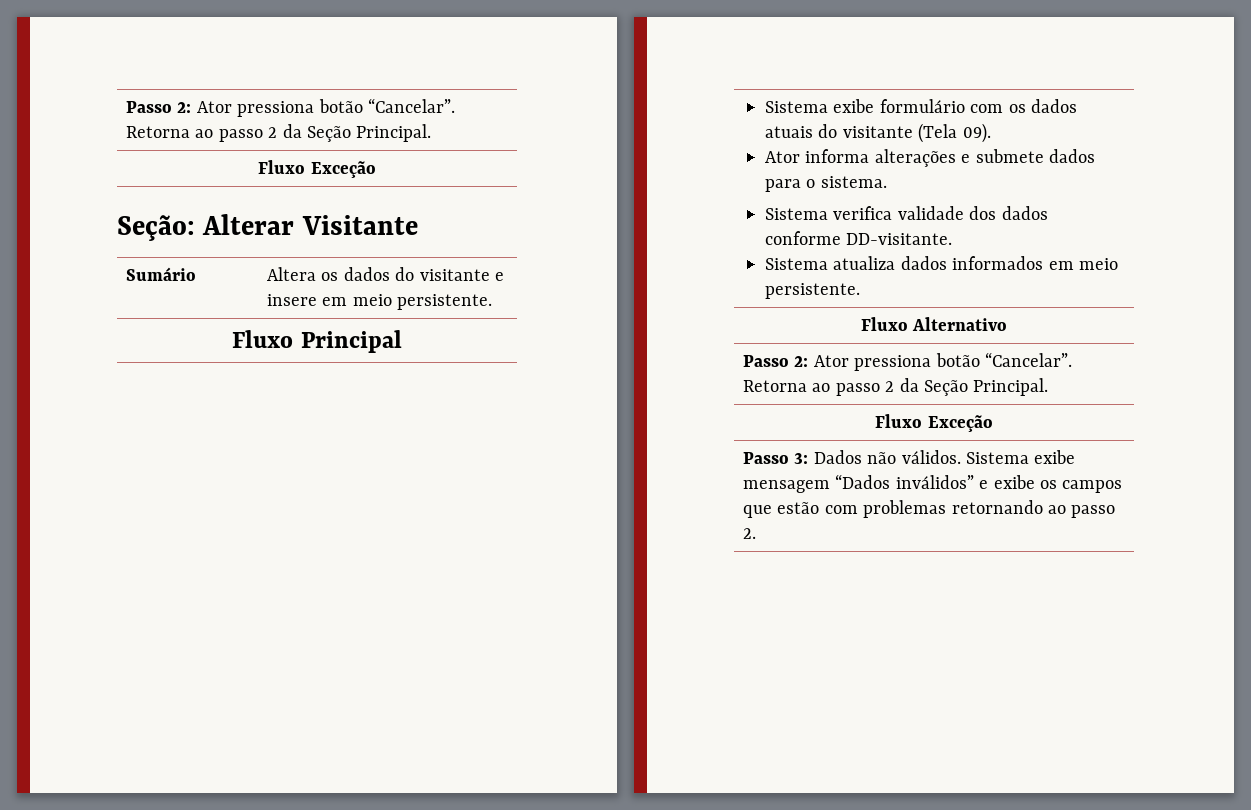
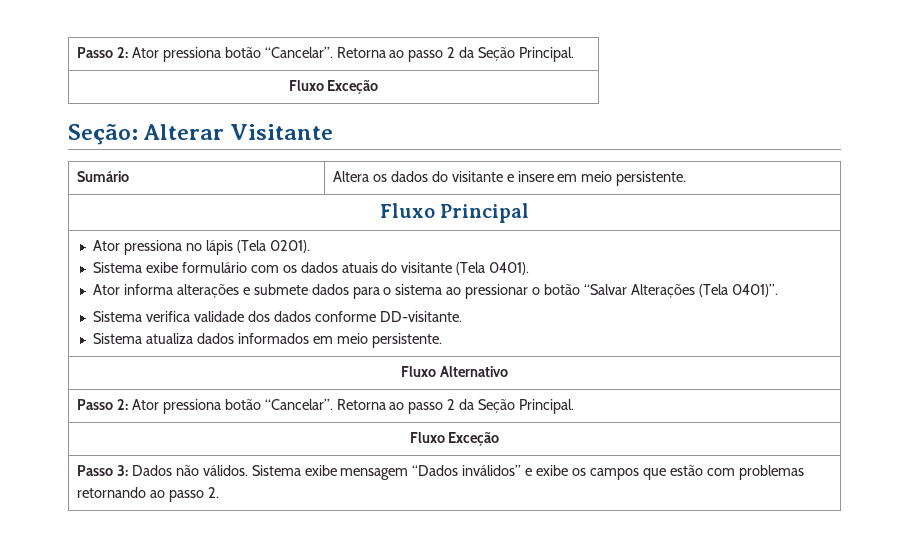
+ Ator pressiona no lápis (Tela 0201).
- Sistema exibe formulário com os dados atuais do visitante (Tela 09).
+ Sistema exibe formulário com os dados atuais do visitante (Tela 0401).
- Ator informa alterações e submete dados para o sistema.
+ Ator informa alterações e submete dados para o sistema ao pressionar o botão “Salvar Alterações (Tela 0401)”.

